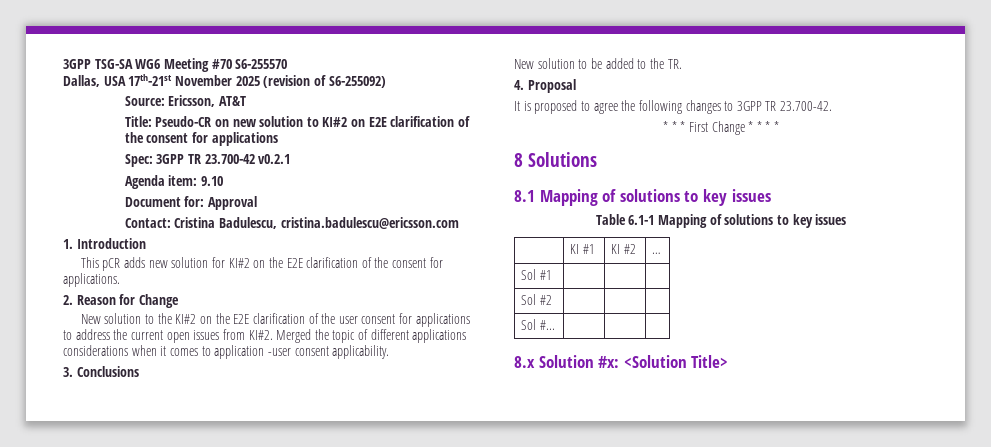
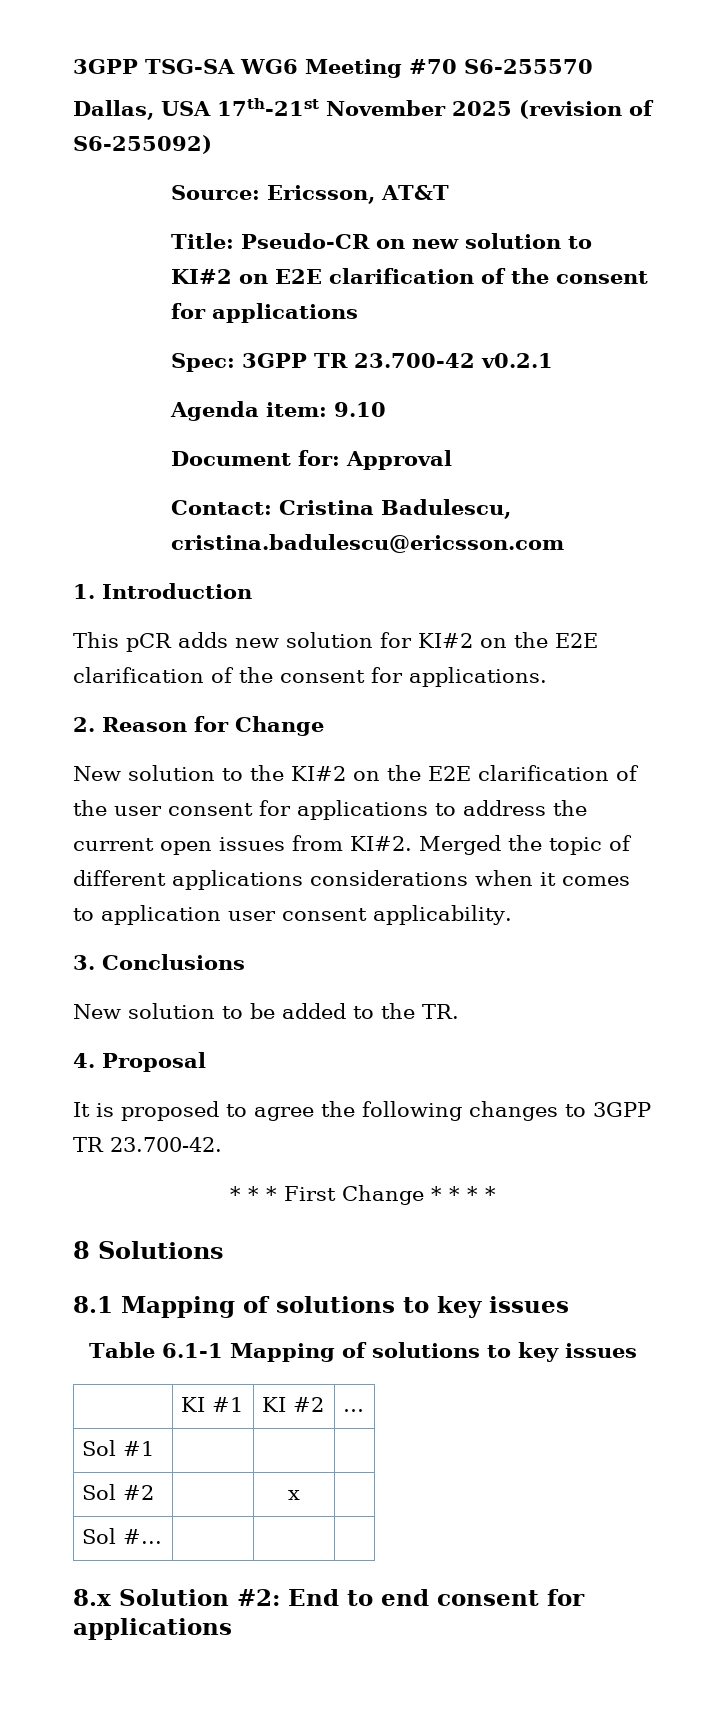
- Merged the topic of different applications considerations when it comes to application -user consent applicability.
+ Merged the topic of different applications considerations when it comes to application user consent applicability.
- Sol #2 | | |
+ Sol #2 | | x |
- 8.x Solution #x: <Solution Title>
+ 8.x Solution #2: End to end consent for applications

